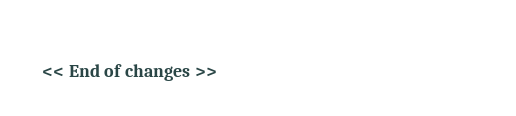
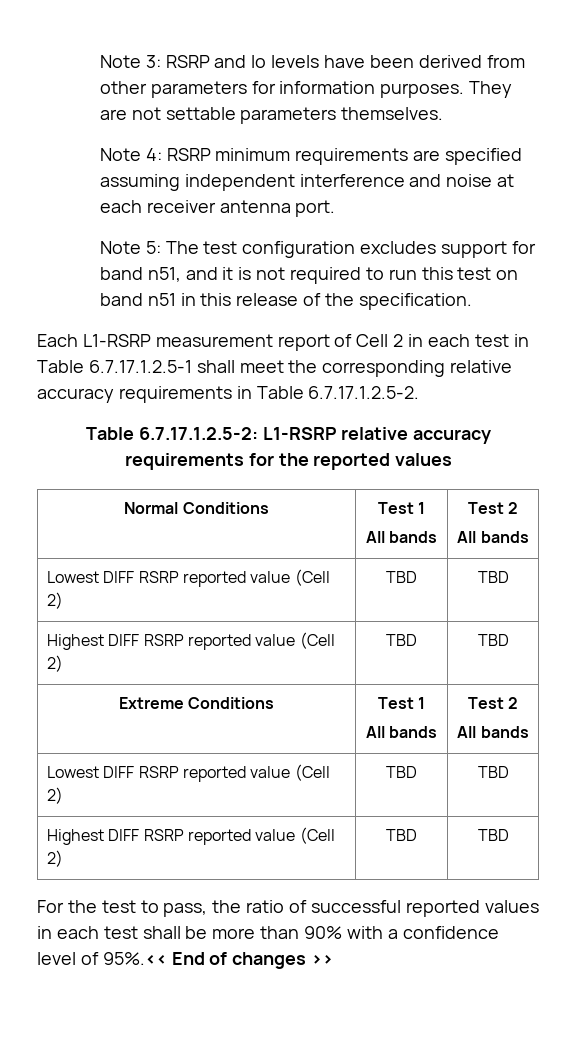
- << End of changes >>
+ Note 3: RSRP and Io levels have been derived from other parameters for information purposes. They are not settable parameters themselves.
+ Note 4: RSRP minimum requirements are specified assuming independent interference and noise at each receiver antenna port.
+ Note 5: The test configuration excludes support for band n51, and it is not required to run this test on band n51 in this release of the specification.
+ Each L1-RSRP measurement report of Cell 2 in each test in Table 6.7.17.1.2.5-1 shall meet the corresponding relative accuracy requirements in Table 6.7.17.1.2.5-2.
+ Table 6.7.17.1.2.5-2: L1-RSRP relative accuracy requirements for the reported values
+ Normal Conditions | Test 1
+ All bands | Test 2
+ All bands
+ Lowest DIFF RSRP reported value (Cell 2) | TBD | TBD
+ Highest DIFF RSRP reported value (Cell 2) | TBD | TBD
+ Extreme Conditions | Test 1
+ All bands | Test 2
+ All bands
+ Lowest DIFF RSRP reported value (Cell 2) | TBD | TBD
+ Highest DIFF RSRP reported value (Cell 2) | TBD | TBD
+ For the test to pass, the ratio of successful reported values in each test shall be more than 90% with a confidence level of 95%.<< End of changes >>

